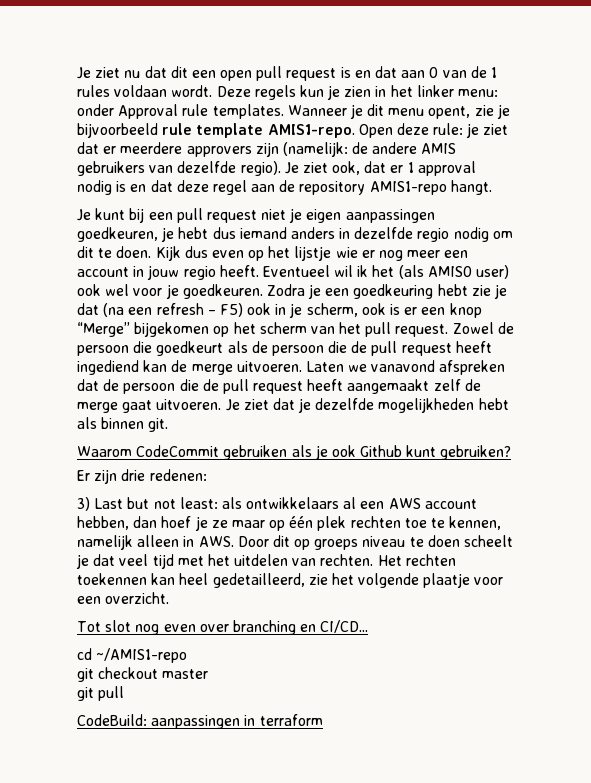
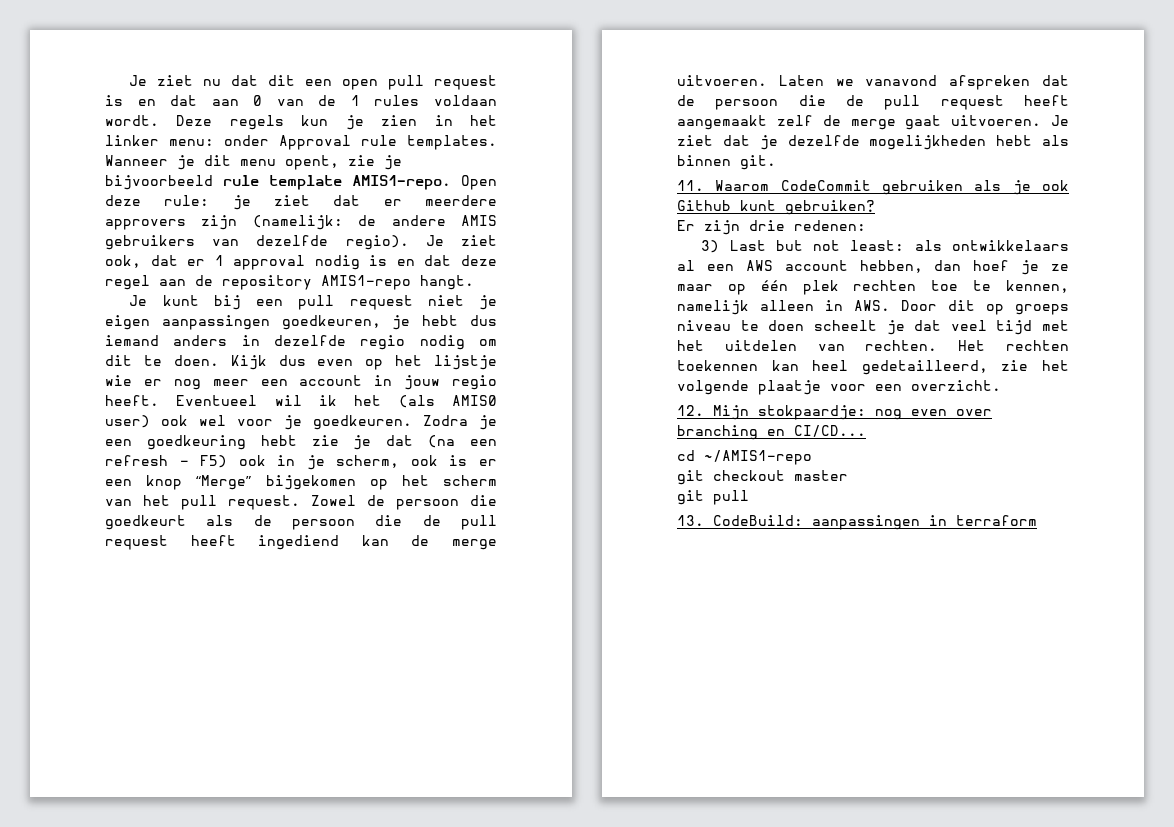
- Waarom CodeCommit gebruiken als je ook Github kunt gebruiken?
+ 11. Waarom CodeCommit gebruiken als je ook Github kunt gebruiken?
- Tot slot nog even over branching en CI/CD...
+ 12. Mijn stokpaardje: nog even over branching en CI/CD...
- CodeBuild: aanpassingen in terraform
+ 13. CodeBuild: aanpassingen in terraform

